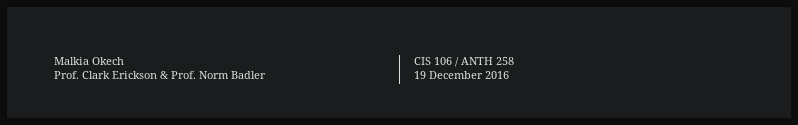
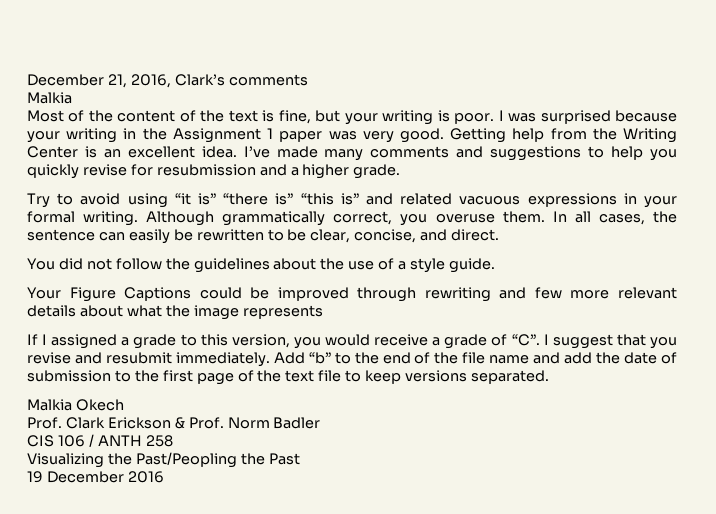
+ December 21, 2016, Clark’s comments
+ Malkia
+ Most of the content of the text is fine, but your writing is poor. I was surprised because your writing in the Assignment 1 paper was very good. Getting help from the Writing Center is an excellent idea. I’ve made many comments and suggestions to help you quickly revise for resubmission and a higher grade.
+ Try to avoid using “it is” “there is” “this is” and related vacuous expressions in your formal writing. Although grammatically correct, you overuse them. In all cases, the sentence can easily be rewritten to be clear, concise, and direct.
+ You did not follow the guidelines about the use of a style guide.
+ Your Figure Captions could be improved through rewriting and few more relevant details about what the image represents
+ If I assigned a grade to this version, you would receive a grade of “C”. I suggest that you revise and resubmit immediately. Add “b” to the end of the file name and add the date of submission to the first page of the text file to keep versions separated.
+ Visualizing the Past/Peopling the Past

